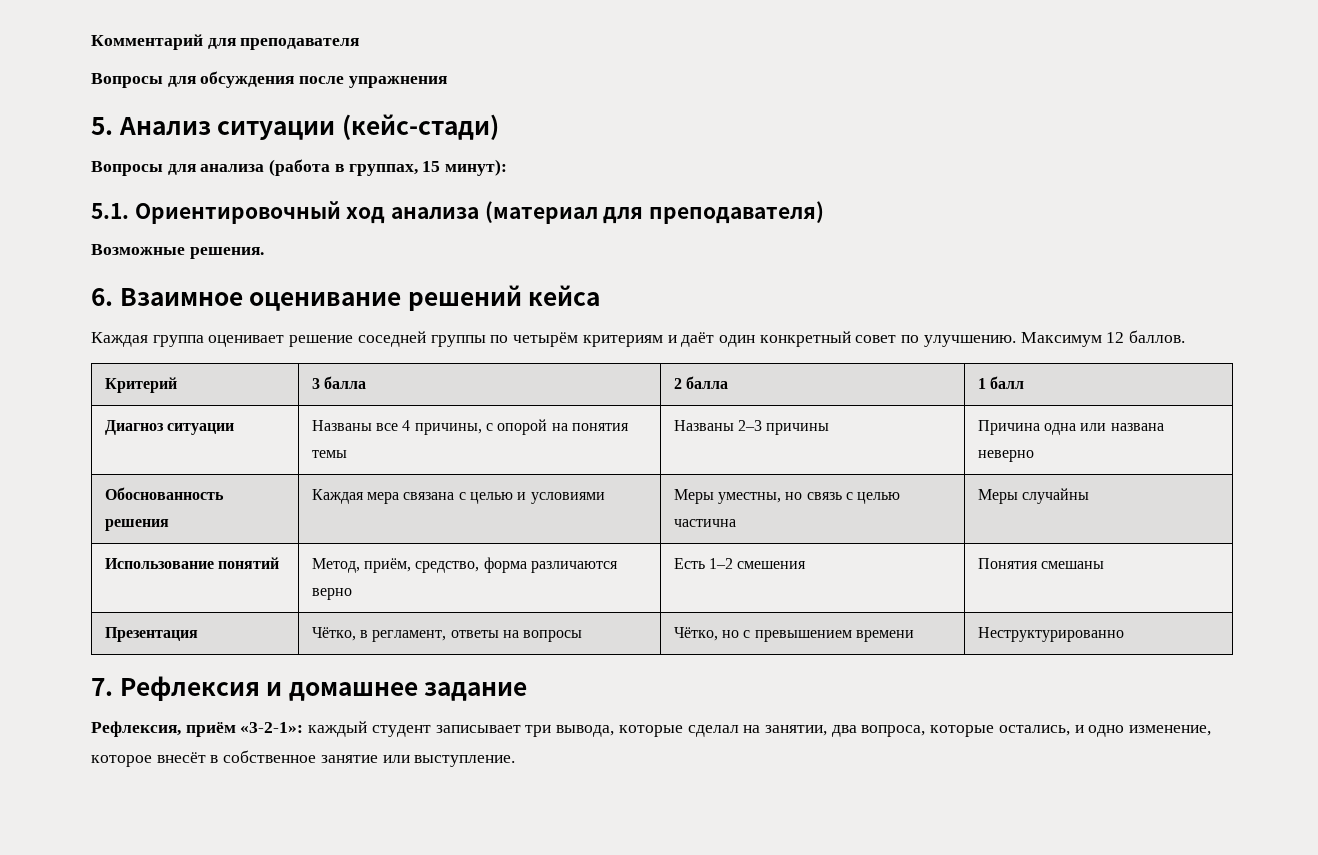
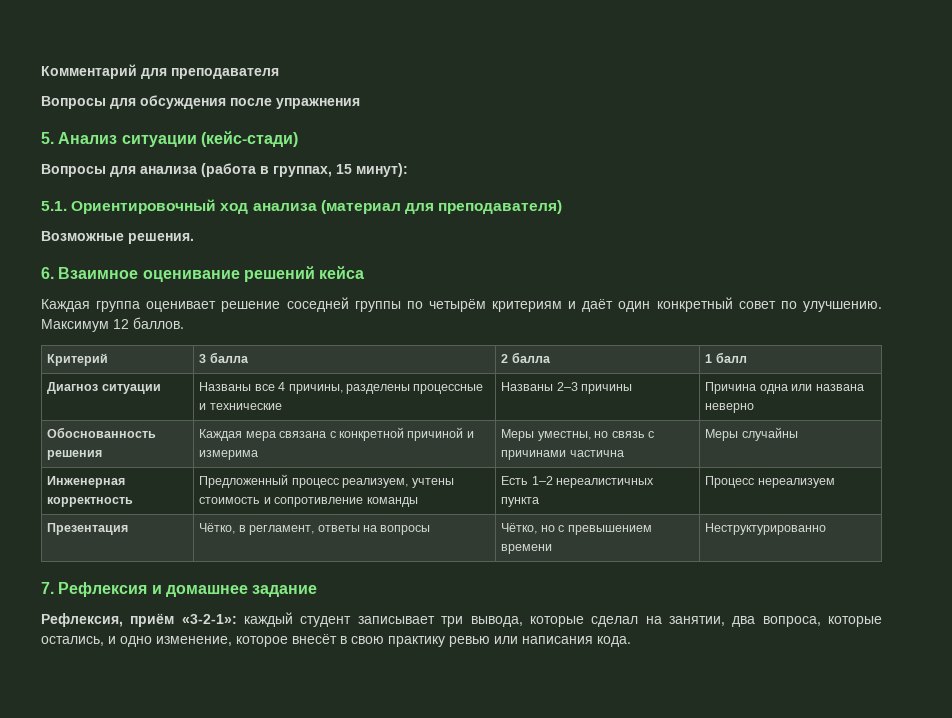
- Диагноз ситуации | Названы все 4 причины, с опорой на понятия темы | Названы 2–3 причины | Причина одна или названа неверно
+ Диагноз ситуации | Названы все 4 причины, разделены процессные и технические | Названы 2–3 причины | Причина одна или названа неверно
- Обоснованность решения | Каждая мера связана с целью и условиями | Меры уместны, но связь с целью частична | Меры случайны
+ Обоснованность решения | Каждая мера связана с конкретной причиной и измерима | Меры уместны, но связь с причинами частична | Меры случайны
- Использование понятий | Метод, приём, средство, форма различаются верно | Есть 1–2 смешения | Понятия смешаны
+ Инженерная корректность | Предложенный процесс реализуем, учтены стоимость и сопротивление команды | Есть 1–2 нереалистичных пункта | Процесс нереализуем
- Рефлексия, приём «3-2-1»: каждый студент записывает три вывода, которые сделал на занятии, два вопроса, которые остались, и одно изменение, которое внесёт в собственное занятие или выступление.
+ Рефлексия, приём «3-2-1»: каждый студент записывает три вывода, которые сделал на занятии, два вопроса, которые остались, и одно изменение, которое внесёт в свою практику ревью или написания кода.

